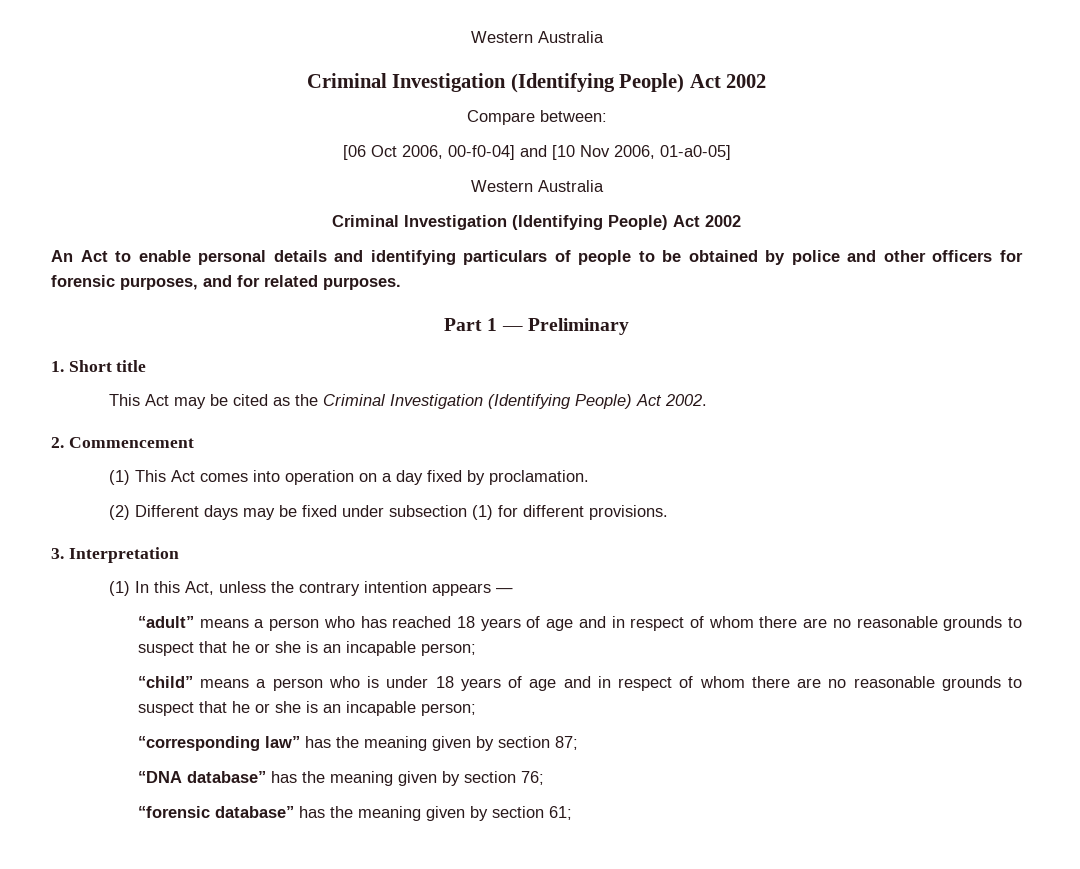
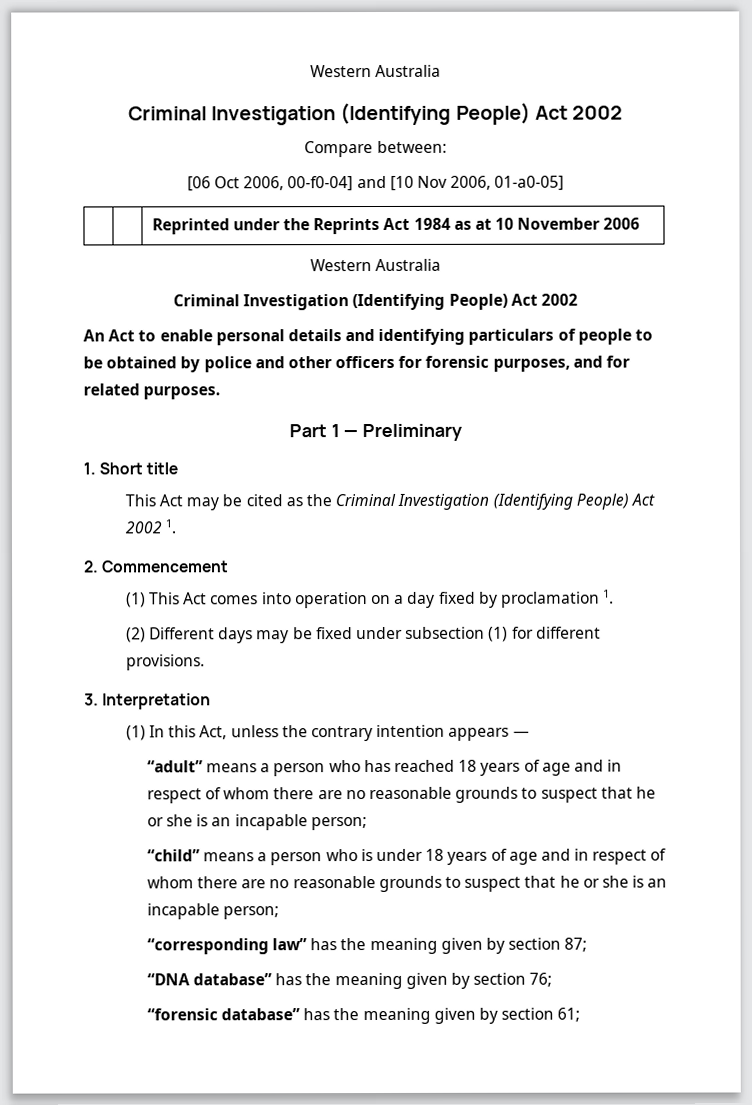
+ | | Reprinted under the Reprints Act 1984 as at 10 November 2006
- This Act may be cited as the Criminal Investigation (Identifying People) Act 2002.
+ This Act may be cited as the Criminal Investigation (Identifying People) Act 2002 1.
- (1) This Act comes into operation on a day fixed by proclamation.
+ (1) This Act comes into operation on a day fixed by proclamation 1.

